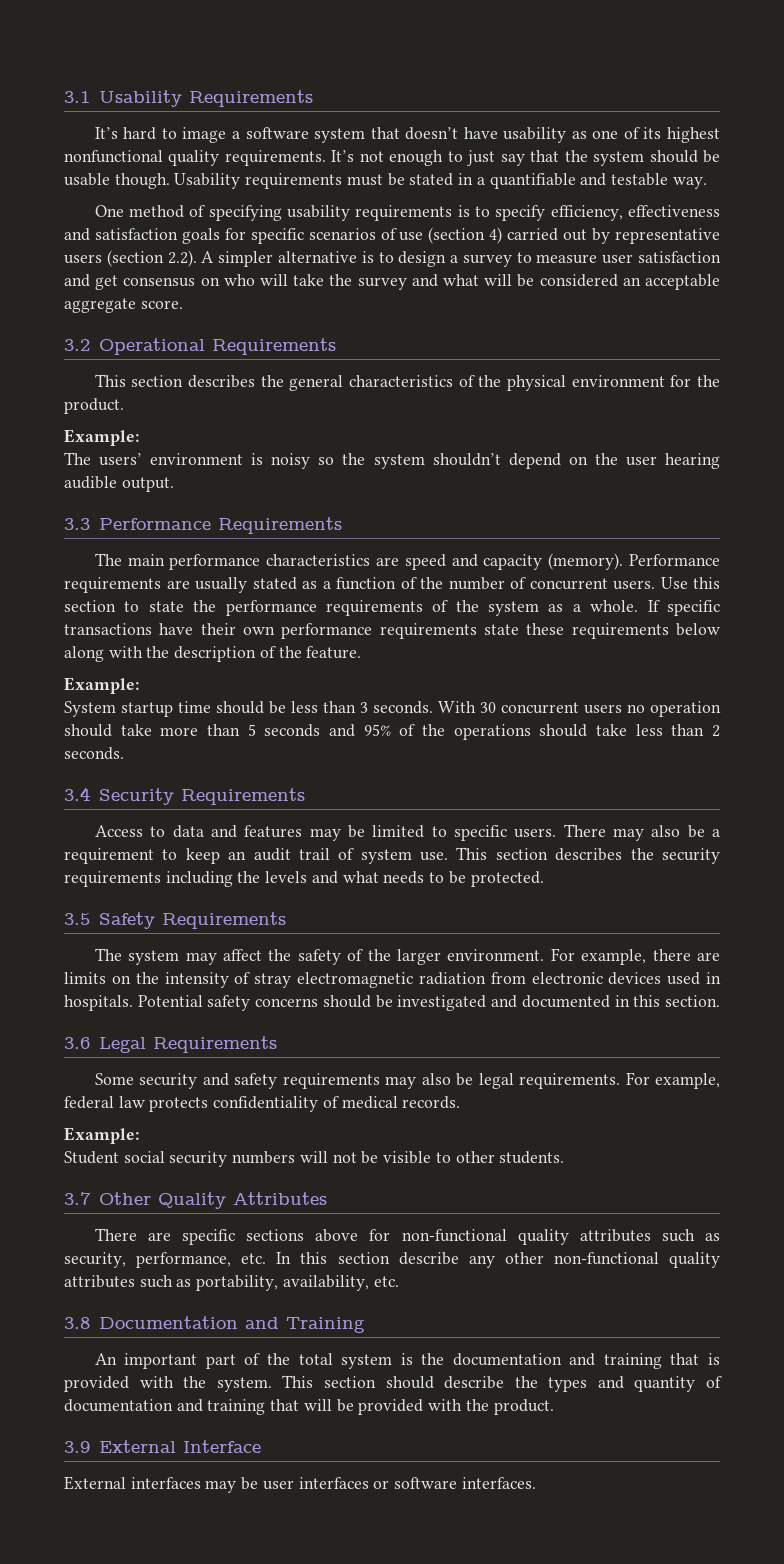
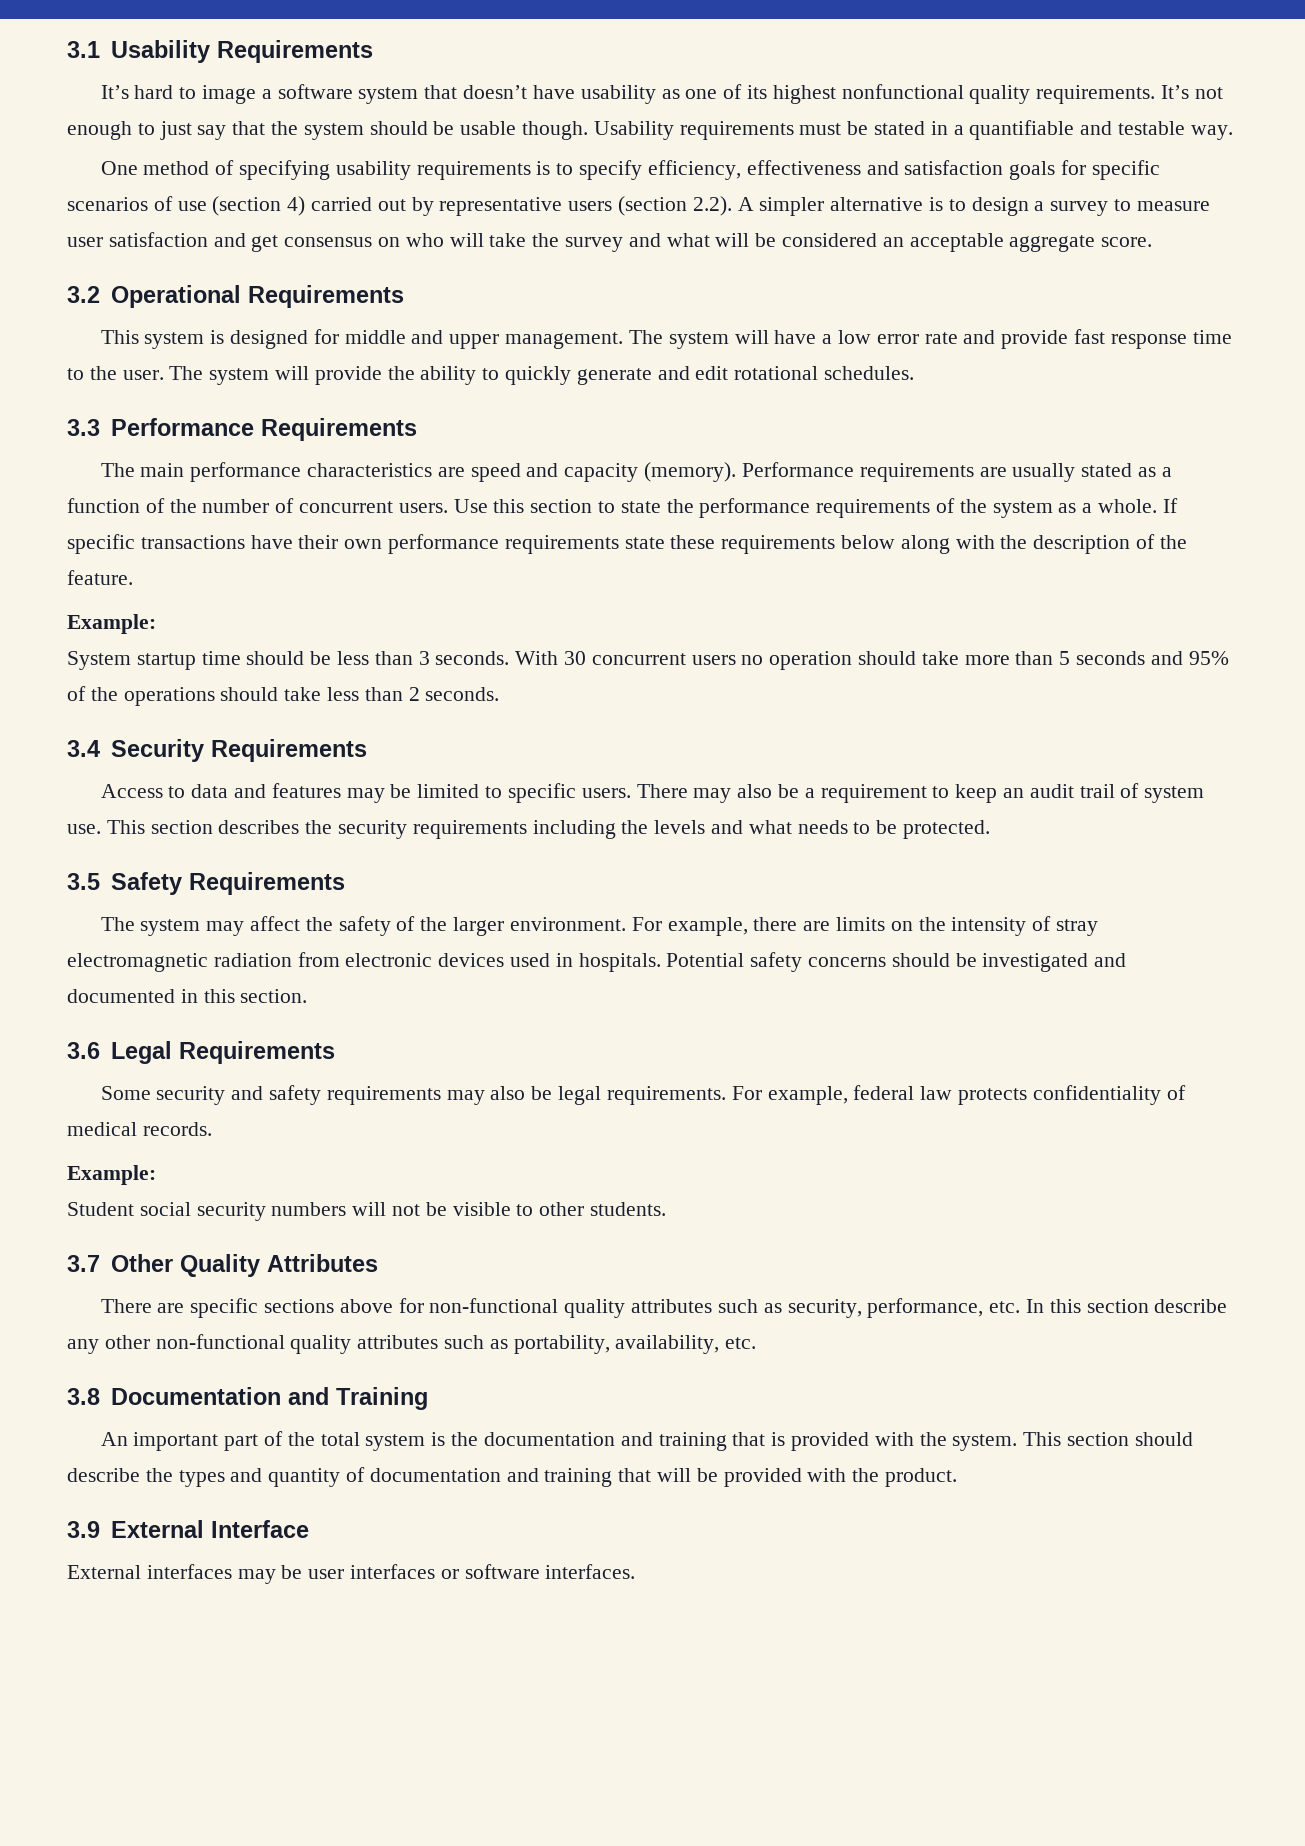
- This section describes the general characteristics of the physical environment for the product.
- Example:
- The users’ environment is noisy so the system shouldn’t depend on the user hearing audible output.
+ This system is designed for middle and upper management. The system will have a low error rate and provide fast response time to the user. The system will provide the ability to quickly generate and edit rotational schedules.

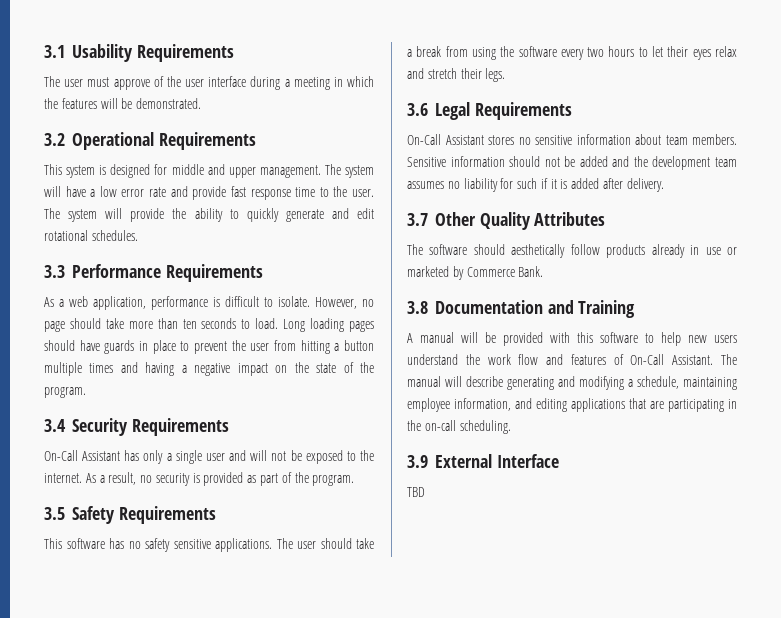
- It’s hard to image a software system that doesn’t have usability as one of its highest nonfunctional quality requirements. It’s not enough to just say that the system should be usable though. Usability requirements must be stated in a quantifiable and testable way.
- One method of specifying usability requirements is to specify efficiency, effectiveness and satisfaction goals for specific scenarios of use (section 4) carried out by representative users (section 2.2). A simpler alternative is to design a survey to measure user satisfaction and get consensus on who will take the survey and what will be considered an acceptable aggregate score.
+ The user must approve of the user interface during a meeting in which the features will be demonstrated.
- The main performance characteristics are speed and capacity (memory). Performance requirements are usually stated as a function of the number of concurrent users. Use this section to state the performance requirements of the system as a whole. If specific transactions have their own performance requirements state these requirements below along with the description of the feature.
- Example:
- System startup time should be less than 3 seconds. With 30 concurrent users no operation should take more than 5 seconds and 95% of the operations should take less than 2 seconds.
+ As a web application, performance is difficult to isolate. However, no page should take more than ten seconds to load. Long loading pages should have guards in place to prevent the user from hitting a button multiple times and having a negative impact on the state of the program.
  3.4 Security Requirements
- Access to data and features may be limited to specific users. There may also be a requirement to keep an audit trail of system use. This section describes the security requirements including the levels and what needs to be protected.
+ On-Call Assistant has only a single user and will not be exposed to the internet. As a result, no security is provided as part of the program.
  3.5 Safety Requirements
- The system may affect the safety of the larger environment. For example, there are limits on the intensity of stray electromagnetic radiation from electronic devices used in hospitals. Potential safety concerns should be investigated and documented in this section.
+ This software has no safety sensitive applications. The user should take a break from using the software every two hours to let their eyes relax and stretch their legs.
  3.6 Legal Requirements
- Some security and safety requirements may also be legal requirements. For example, federal law protects confidentiality of medical records.
- Example:
- Student social security numbers will not be visible to other students.
+ On-Call Assistant stores no sensitive information about team members. Sensitive information should not be added and the development team assumes no liability for such if it is added after delivery.
  3.7 Other Quality Attributes
- There are specific sections above for non-functional quality attributes such as security, performance, etc. In this section describe any other non-functional quality attributes such as portability, availability, etc.
+ The software should aesthetically follow products already in use or marketed by Commerce Bank.
  3.8 Documentation and Training
- An important part of the total system is the documentation and training that is provided with the system. This section should describe the types and quantity of documentation and training that will be provided with the product.
+ A manual will be provided with this software to help new users understand the work flow and features of On-Call Assistant. The manual will describe generating and modifying a schedule, maintaining employee information, and editing applications that are participating in the on-call scheduling.
  3.9 External Interface
- External interfaces may be user interfaces or software interfaces.
+ TBD

